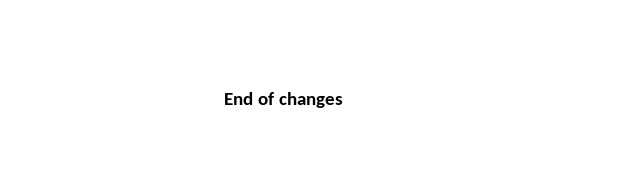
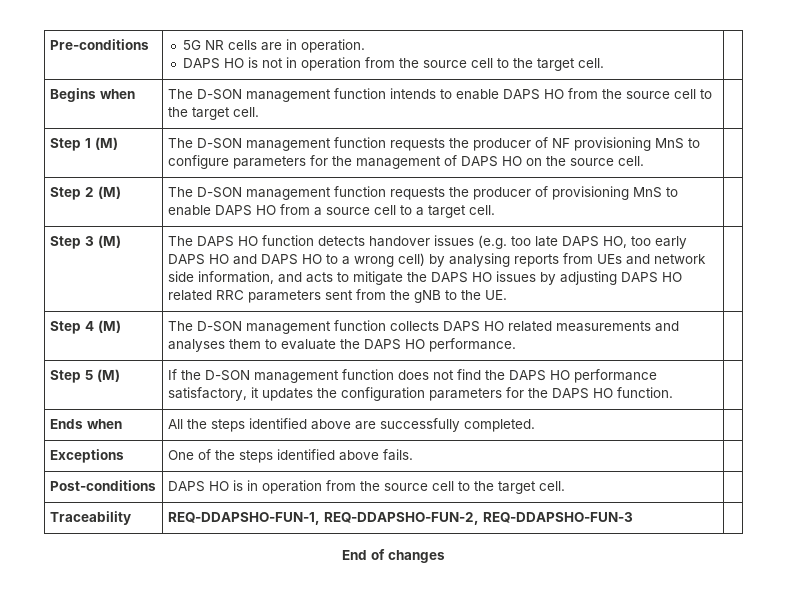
+ Pre-conditions | 5G NR cells are in operation.
+ DAPS HO is not in operation from the source cell to the target cell. |
+ Begins when | The D-SON management function intends to enable DAPS HO from the source cell to the target cell. |
+ Step 1 (M) | The D-SON management function requests the producer of NF provisioning MnS to configure parameters for the management of DAPS HO on the source cell. |
+ Step 2 (M) | The D-SON management function requests the producer of provisioning MnS to enable DAPS HO from a source cell to a target cell. |
+ Step 3 (M) | The DAPS HO function detects handover issues (e.g. too late DAPS HO, too early DAPS HO and DAPS HO to a wrong cell) by analysing reports from UEs and network side information, and acts to mitigate the DAPS HO issues by adjusting DAPS HO related RRC parameters sent from the gNB to the UE. |
+ Step 4 (M) | The D-SON management function collects DAPS HO related measurements and analyses them to evaluate the DAPS HO performance. |
+ Step 5 (M) | If the D-SON management function does not find the DAPS HO performance satisfactory, it updates the configuration parameters for the DAPS HO function. |
+ Ends when | All the steps identified above are successfully completed. |
+ Exceptions | One of the steps identified above fails. |
+ Post-conditions | DAPS HO is in operation from the source cell to the target cell. |
+ Traceability | REQ-DDAPSHO-FUN-1, REQ-DDAPSHO-FUN-2, REQ-DDAPSHO-FUN-3 |

